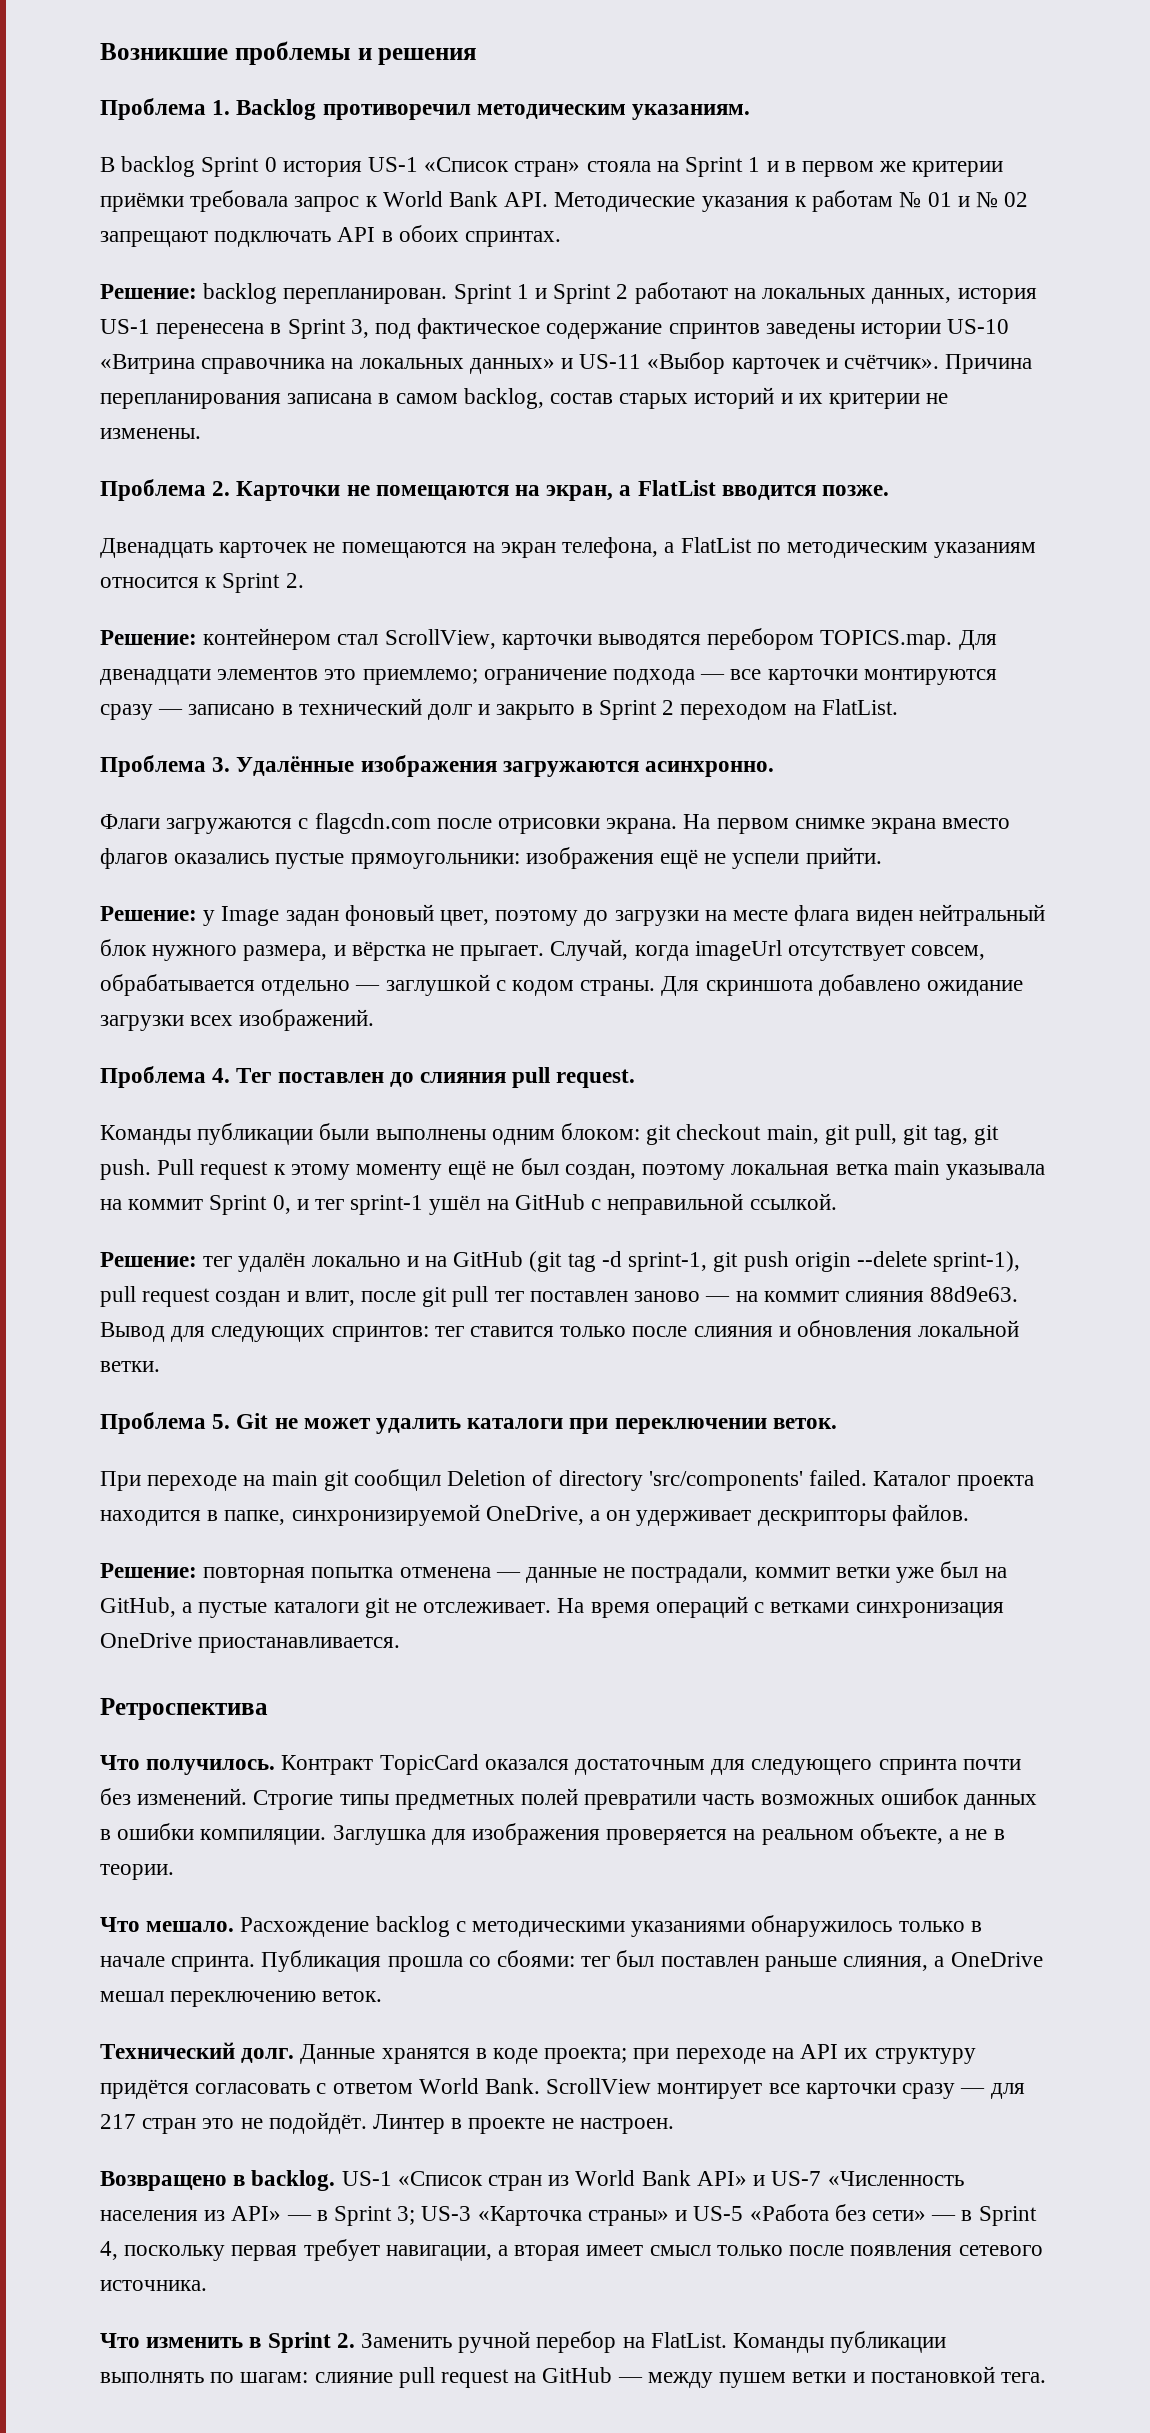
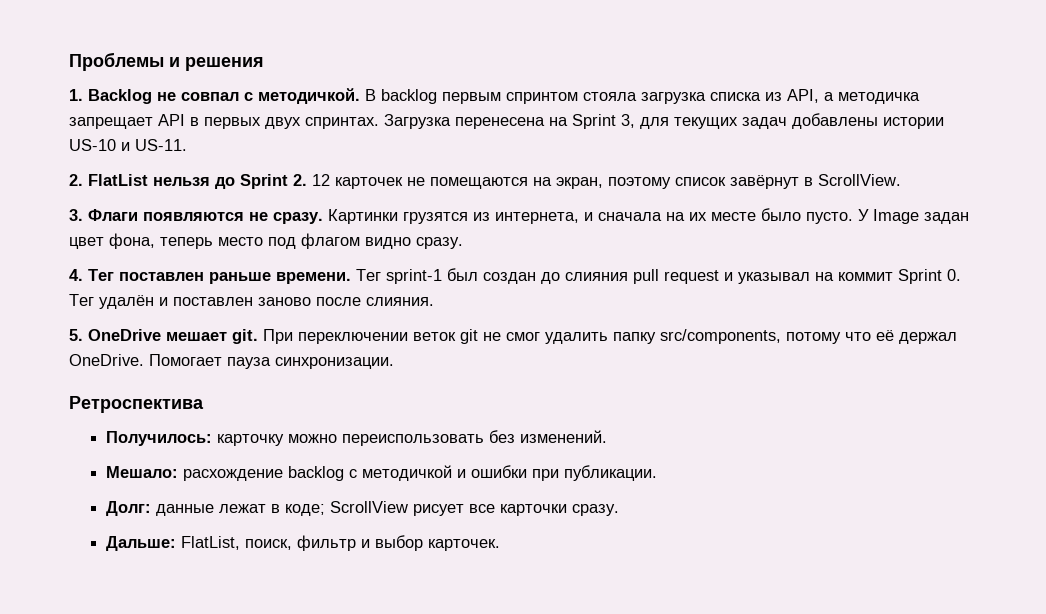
- Возникшие проблемы и решения
+ Проблемы и решения
- Проблема 1. Backlog противоречил методическим указаниям.
- В backlog Sprint 0 история US-1 «Список стран» стояла на Sprint 1 и в первом же критерии приёмки требовала запрос к World Bank API. Методические указания к работам № 01 и № 02 запрещают подключать API в обоих спринтах.
- Решение: backlog перепланирован. Sprint 1 и Sprint 2 работают на локальных данных, история US-1 перенесена в Sprint 3, под фактическое содержание спринтов заведены истории US-10 «Витрина справочника на локальных данных» и US-11 «Выбор карточек и счётчик». Причина перепланирования записана в самом backlog, состав старых историй и их критерии не изменены.
- Проблема 2. Карточки не помещаются на экран, а FlatList вводится позже.
- Двенадцать карточек не помещаются на экран телефона, а FlatList по методическим указаниям относится к Sprint 2.
- Решение: контейнером стал ScrollView, карточки выводятся перебором TOPICS.map. Для двенадцати элементов это приемлемо; ограничение подхода — все карточки монтируются сразу — записано в технический долг и закрыто в Sprint 2 переходом на FlatList.
- Проблема 3. Удалённые изображения загружаются асинхронно.
- Флаги загружаются с flagcdn.com после отрисовки экрана. На первом снимке экрана вместо флагов оказались пустые прямоугольники: изображения ещё не успели прийти.
- Решение: у Image задан фоновый цвет, поэтому до загрузки на месте флага виден нейтральный блок нужного размера, и вёрстка не прыгает. Случай, когда imageUrl отсутствует совсем, обрабатывается отдельно — заглушкой с кодом страны. Для скриншота добавлено ожидание загрузки всех изображений.
- Проблема 4. Тег поставлен до слияния pull request.
- Команды публикации были выполнены одним блоком: git checkout main, git pull, git tag, git push. Pull request к этому моменту ещё не был создан, поэтому локальная ветка main указывала на коммит Sprint 0, и тег sprint-1 ушёл на GitHub с неправильной ссылкой.
- Решение: тег удалён локально и на GitHub (git tag -d sprint-1, git push origin --delete sprint-1), pull request создан и влит, после git pull тег поставлен заново — на коммит слияния 88d9e63. Вывод для следующих спринтов: тег ставится только после слияния и обновления локальной ветки.
- Проблема 5. Git не может удалить каталоги при переключении веток.
- При переходе на main git сообщил Deletion of directory 'src/components' failed. Каталог проекта находится в папке, синхронизируемой OneDrive, а он удерживает дескрипторы файлов.
- Решение: повторная попытка отменена — данные не пострадали, коммит ветки уже был на GitHub, а пустые каталоги git не отслеживает. На время операций с ветками синхронизация OneDrive приостанавливается.
+ 1. Backlog не совпал с методичкой. В backlog первым спринтом стояла загрузка списка из API, а методичка запрещает API в первых двух спринтах. Загрузка перенесена на Sprint 3, для текущих задач добавлены истории US-10 и US-11.
+ 2. FlatList нельзя до Sprint 2. 12 карточек не помещаются на экран, поэтому список завёрнут в ScrollView.
+ 3. Флаги появляются не сразу. Картинки грузятся из интернета, и сначала на их месте было пусто. У Image задан цвет фона, теперь место под флагом видно сразу.
+ 4. Тег поставлен раньше времени. Тег sprint-1 был создан до слияния pull request и указывал на коммит Sprint 0. Тег удалён и поставлен заново после слияния.
+ 5. OneDrive мешает git. При переключении веток git не смог удалить папку src/components, потому что её держал OneDrive. Помогает пауза синхронизации.
  Ретроспектива
- Что получилось. Контракт TopicCard оказался достаточным для следующего спринта почти без изменений. Строгие типы предметных полей превратили часть возможных ошибок данных в ошибки компиляции. Заглушка для изображения проверяется на реальном объекте, а не в теории.
- Что мешало. Расхождение backlog с методическими указаниями обнаружилось только в начале спринта. Публикация прошла со сбоями: тег был поставлен раньше слияния, а OneDrive мешал переключению веток.
- Технический долг. Данные хранятся в коде проекта; при переходе на API их структуру придётся согласовать с ответом World Bank. ScrollView монтирует все карточки сразу — для 217 стран это не подойдёт. Линтер в проекте не настроен.
- Возвращено в backlog. US-1 «Список стран из World Bank API» и US-7 «Численность населения из API» — в Sprint 3; US-3 «Карточка страны» и US-5 «Работа без сети» — в Sprint 4, поскольку первая требует навигации, а вторая имеет смысл только после появления сетевого источника.
- Что изменить в Sprint 2. Заменить ручной перебор на FlatList. Команды публикации выполнять по шагам: слияние pull request на GitHub — между пушем ветки и постановкой тега.
+ Получилось: карточку можно переиспользовать без изменений.
+ Мешало: расхождение backlog с методичкой и ошибки при публикации.
+ Долг: данные лежат в коде; ScrollView рисует все карточки сразу.
+ Дальше: FlatList, поиск, фильтр и выбор карточек.

